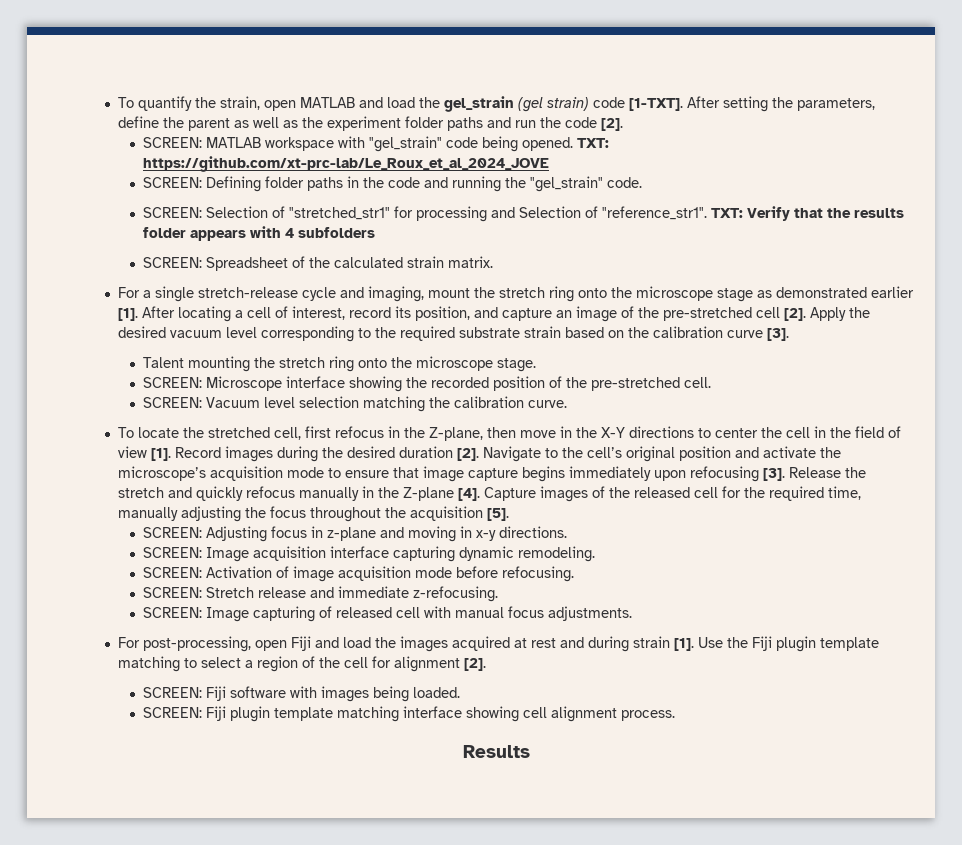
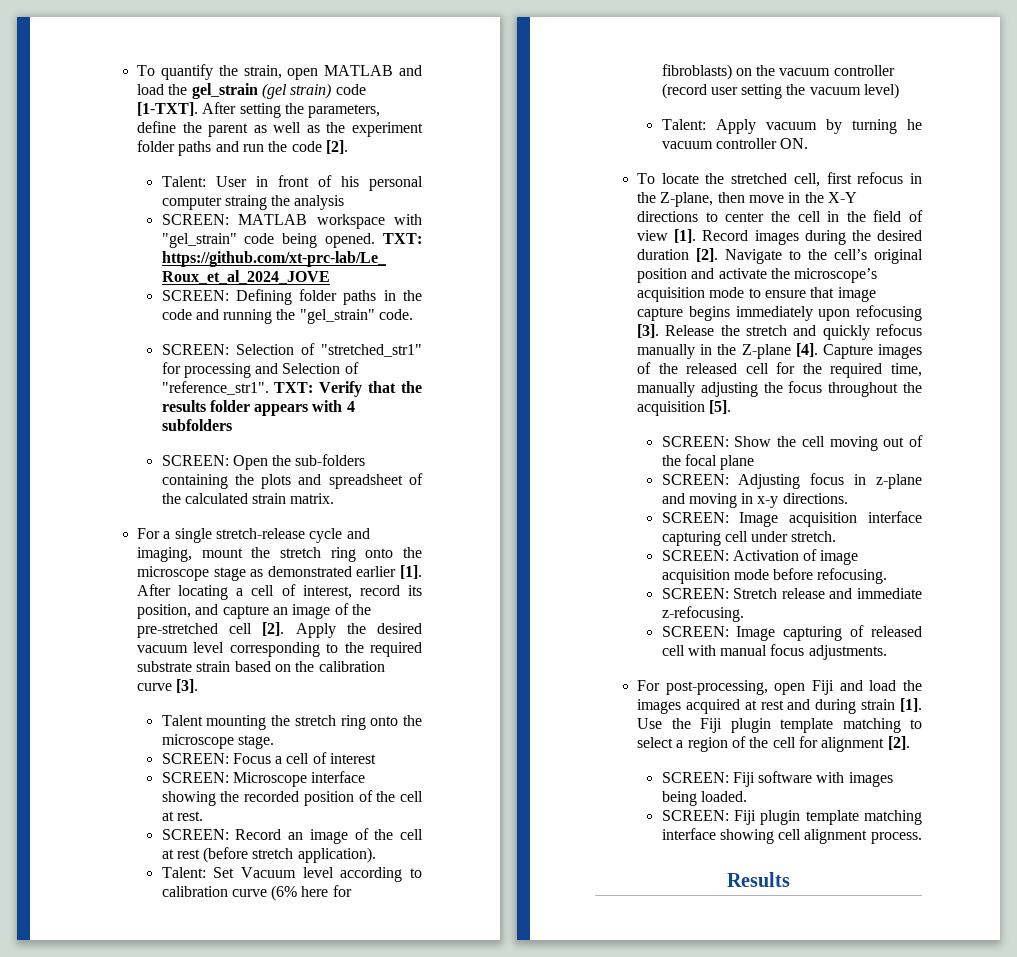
+ Talent: User in front of his personal computer straing the analysis
- SCREEN: Spreadsheet of the calculated strain matrix.
+ SCREEN: Open the sub-folders containing the plots and spreadsheet of the calculated strain matrix.
+ SCREEN: Focus a cell of interest
- SCREEN: Microscope interface showing the recorded position of the pre-stretched cell.
- SCREEN: Vacuum level selection matching the calibration curve.
+ SCREEN: Microscope interface showing the recorded position of the cell at rest.
+ SCREEN: Record an image of the cell at rest (before stretch application).
+ Talent: Set Vacuum level according to calibration curve (6% here for fibroblasts) on the vacuum controller (record user setting the vacuum level)
+ Talent: Apply vacuum by turning he vacuum controller ON.
+ SCREEN: Show the cell moving out of the focal plane
- SCREEN: Image acquisition interface capturing dynamic remodeling.
+ SCREEN: Image acquisition interface capturing cell under stretch.

